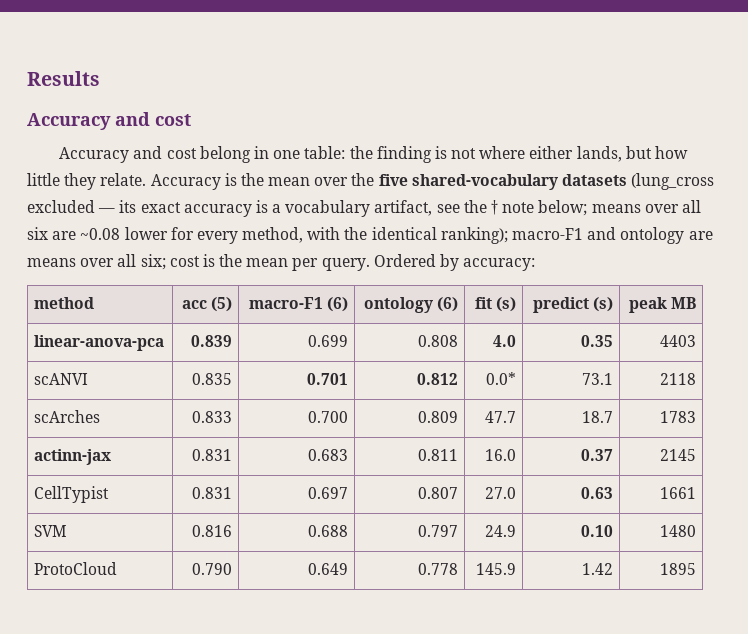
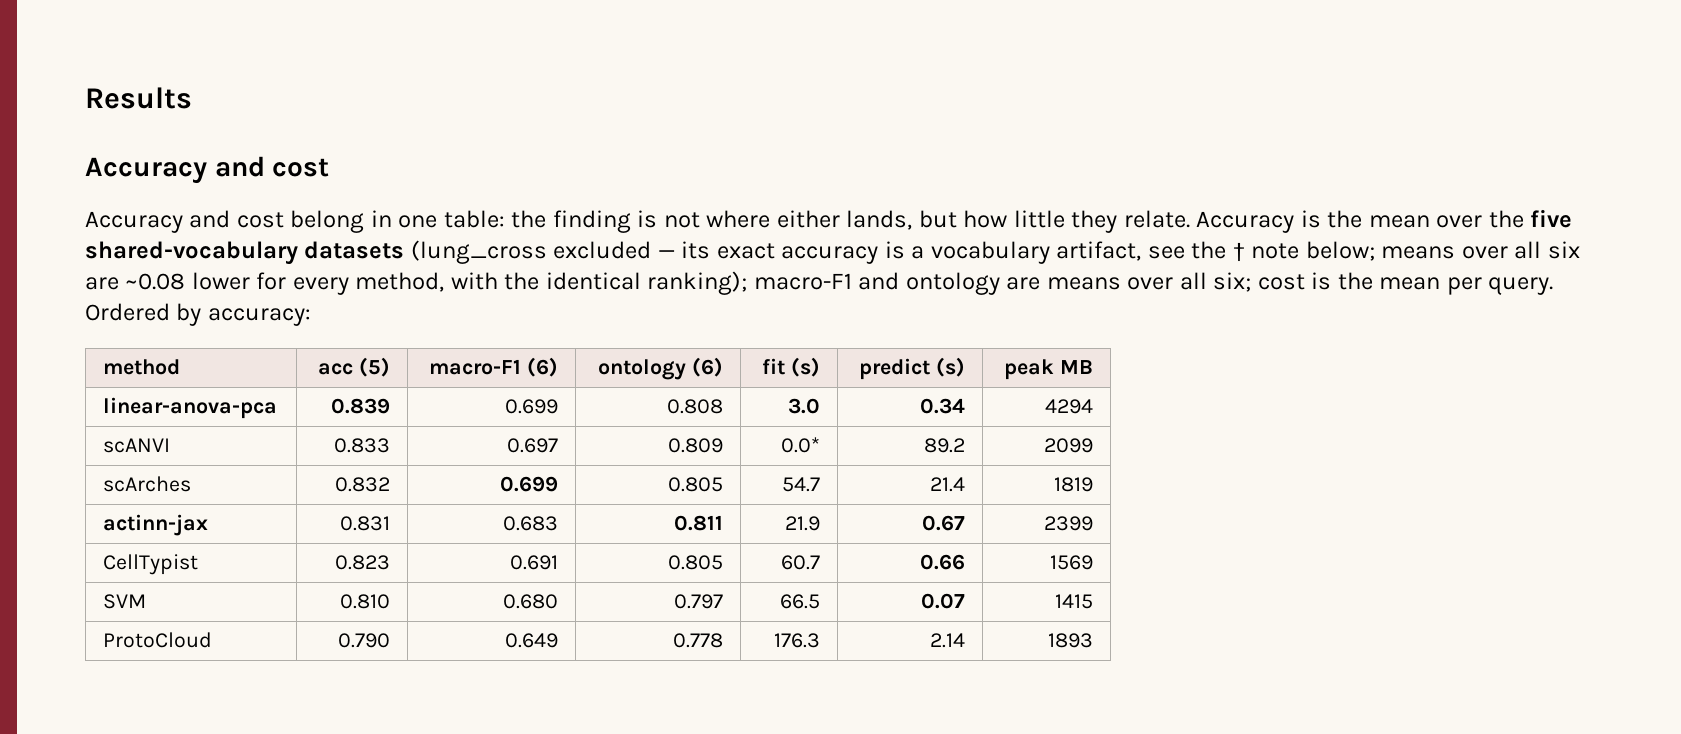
- linear-anova-pca | 0.839 | 0.699 | 0.808 | 4.0 | 0.35 | 4403
- scANVI | 0.835 | 0.701 | 0.812 | 0.0* | 73.1 | 2118
+ linear-anova-pca | 0.839 | 0.699 | 0.808 | 3.0 | 0.34 | 4294
+ scANVI | 0.833 | 0.697 | 0.809 | 0.0* | 89.2 | 2099
- scArches | 0.833 | 0.700 | 0.809 | 47.7 | 18.7 | 1783
- actinn-jax | 0.831 | 0.683 | 0.811 | 16.0 | 0.37 | 2145
- CellTypist | 0.831 | 0.697 | 0.807 | 27.0 | 0.63 | 1661
+ scArches | 0.832 | 0.699 | 0.805 | 54.7 | 21.4 | 1819
+ actinn-jax | 0.831 | 0.683 | 0.811 | 21.9 | 0.67 | 2399
+ CellTypist | 0.823 | 0.691 | 0.805 | 60.7 | 0.66 | 1569
- SVM | 0.816 | 0.688 | 0.797 | 24.9 | 0.10 | 1480
+ SVM | 0.810 | 0.680 | 0.797 | 66.5 | 0.07 | 1415
- ProtoCloud | 0.790 | 0.649 | 0.778 | 145.9 | 1.42 | 1895
+ ProtoCloud | 0.790 | 0.649 | 0.778 | 176.3 | 2.14 | 1893

